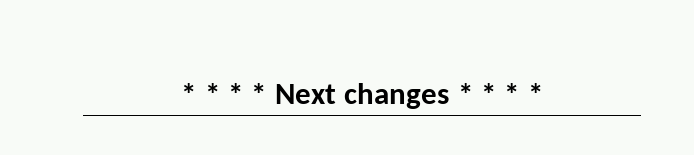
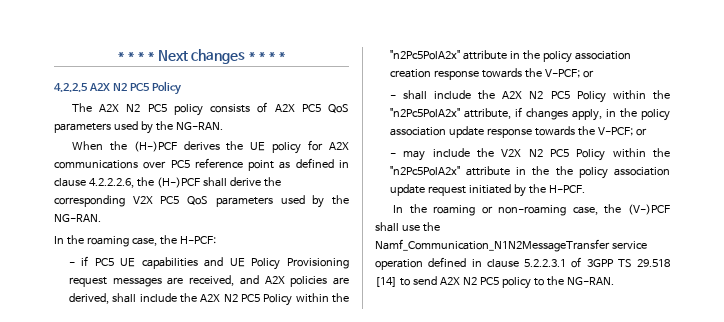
+ 4.2.2.5 A2X N2 PC5 Policy
+ The A2X N2 PC5 policy consists of A2X PC5 QoS parameters used by the NG-RAN.
+ When the (H-)PCF derives the UE policy for A2X communications over PC5 reference point as defined in clause 4.2.2.2.6, the (H-)PCF shall derive the corresponding V2X PC5 QoS parameters used by the NG-RAN.
+ In the roaming case, the H-PCF:
+ - if PC5 UE capabilities and UE Policy Provisioning request messages are received, and A2X policies are derived, shall include the A2X N2 PC5 Policy within the "n2Pc5PolA2x" attribute in the policy association creation response towards the V-PCF; or
+ - shall include the A2X N2 PC5 Policy within the "n2Pc5PolA2x" attribute, if changes apply, in the policy association update response towards the V-PCF; or
+ - may include the V2X N2 PC5 Policy within the "n2Pc5PolA2x" attribute in the the policy association update request initiated by the H-PCF.
+ In the roaming or non-roaming case, the (V-)PCF shall use the Namf_Communication_N1N2MessageTransfer service operation defined in clause 5.2.2.3.1 of 3GPP TS 29.518 [14] to send A2X N2 PC5 policy to the NG-RAN.

